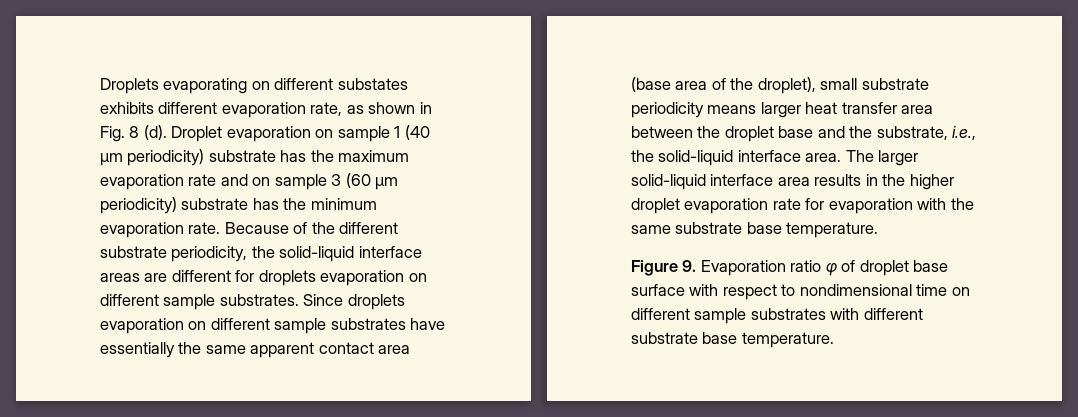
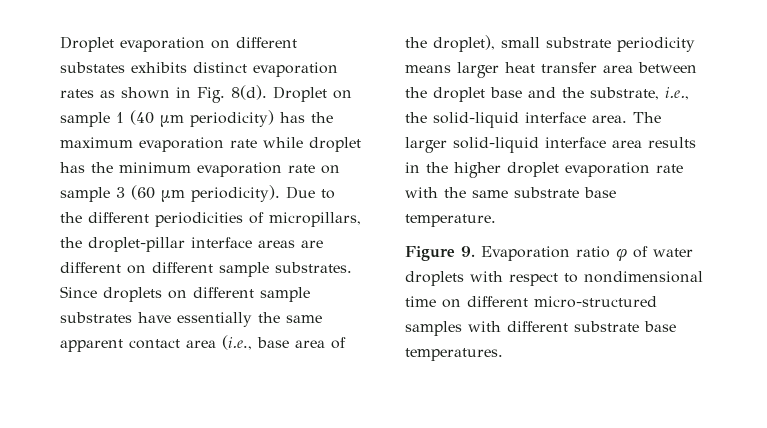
- Droplets evaporating on different substates exhibits different evaporation rate, as shown in Fig. 8 (d). Droplet evaporation on sample 1 (40 μm periodicity) substrate has the maximum evaporation rate and on sample 3 (60 μm periodicity) substrate has the minimum evaporation rate. Because of the different substrate periodicity, the solid-liquid interface areas are different for droplets evaporation on different sample substrates.
+ Droplet evaporation on different substates exhibits distinct evaporation rates as shown in Fig. 8(d). Droplet on sample 1 (40 μm periodicity) has the maximum evaporation rate while droplet has the minimum evaporation rate on sample 3 (60 μm periodicity). Due to the different periodicities of micropillars, the droplet-pillar interface areas are different on different sample substrates.
- Since droplets evaporation on different sample substrates have essentially the same apparent contact area (base area of the droplet), small substrate periodicity means larger heat transfer area between the droplet base and the substrate, i.e., the solid-liquid interface area.
+ Since droplets on different sample substrates have essentially the same apparent contact area (i.e., base area of the droplet), small substrate periodicity means larger heat transfer area between the droplet base and the substrate, i.e., the solid-liquid interface area.
- The larger solid-liquid interface area results in the higher droplet evaporation rate for evaporation with the same substrate base temperature.
+ The larger solid-liquid interface area results in the higher droplet evaporation rate with the same substrate base temperature.
- Figure 9. Evaporation ratio φ of droplet base surface with respect to nondimensional time on different sample substrates with different substrate base temperature.
+ Figure 9. Evaporation ratio φ of water droplets with respect to nondimensional time on different micro-structured samples with different substrate base temperatures.

